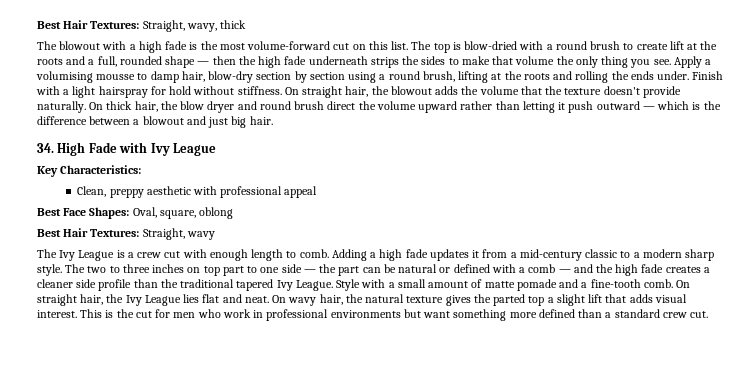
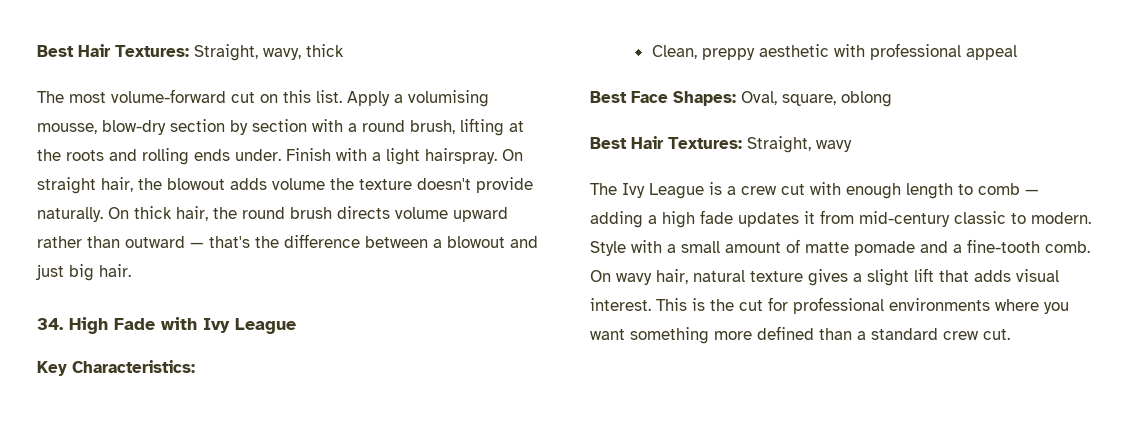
- The blowout with a high fade is the most volume-forward cut on this list.
+ The most volume-forward cut on this list.
- The top is blow-dried with a round brush to create lift at the roots and a full, rounded shape — then the high fade underneath strips the sides to make that volume the only thing you see. Apply a volumising mousse to damp hair, blow-dry section by section using a round brush, lifting at the roots and rolling the ends under.
+ Apply a volumising mousse, blow-dry section by section with a round brush, lifting at the roots and rolling ends under.
- Finish with a light hairspray for hold without stiffness.
+ Finish with a light hairspray.
- On straight hair, the blowout adds the volume that the texture doesn't provide naturally.
+ On straight hair, the blowout adds volume the texture doesn't provide naturally.
- On thick hair, the blow dryer and round brush direct the volume upward rather than letting it push outward — which is the difference between a blowout and just big hair.
+ On thick hair, the round brush directs volume upward rather than outward — that's the difference between a blowout and just big hair.
- The Ivy League is a crew cut with enough length to comb. Adding a high fade updates it from a mid-century classic to a modern sharp style. The two to three inches on top part to one side — the part can be natural or defined with a comb — and the high fade creates a cleaner side profile than the traditional tapered Ivy League.
+ The Ivy League is a crew cut with enough length to comb — adding a high fade updates it from mid-century classic to modern.
- On straight hair, the Ivy League lies flat and neat. On wavy hair, the natural texture gives the parted top a slight lift that adds visual interest.
+ On wavy hair, natural texture gives a slight lift that adds visual interest.
- This is the cut for men who work in professional environments but want something more defined than a standard crew cut.
+ This is the cut for professional environments where you want something more defined than a standard crew cut.

